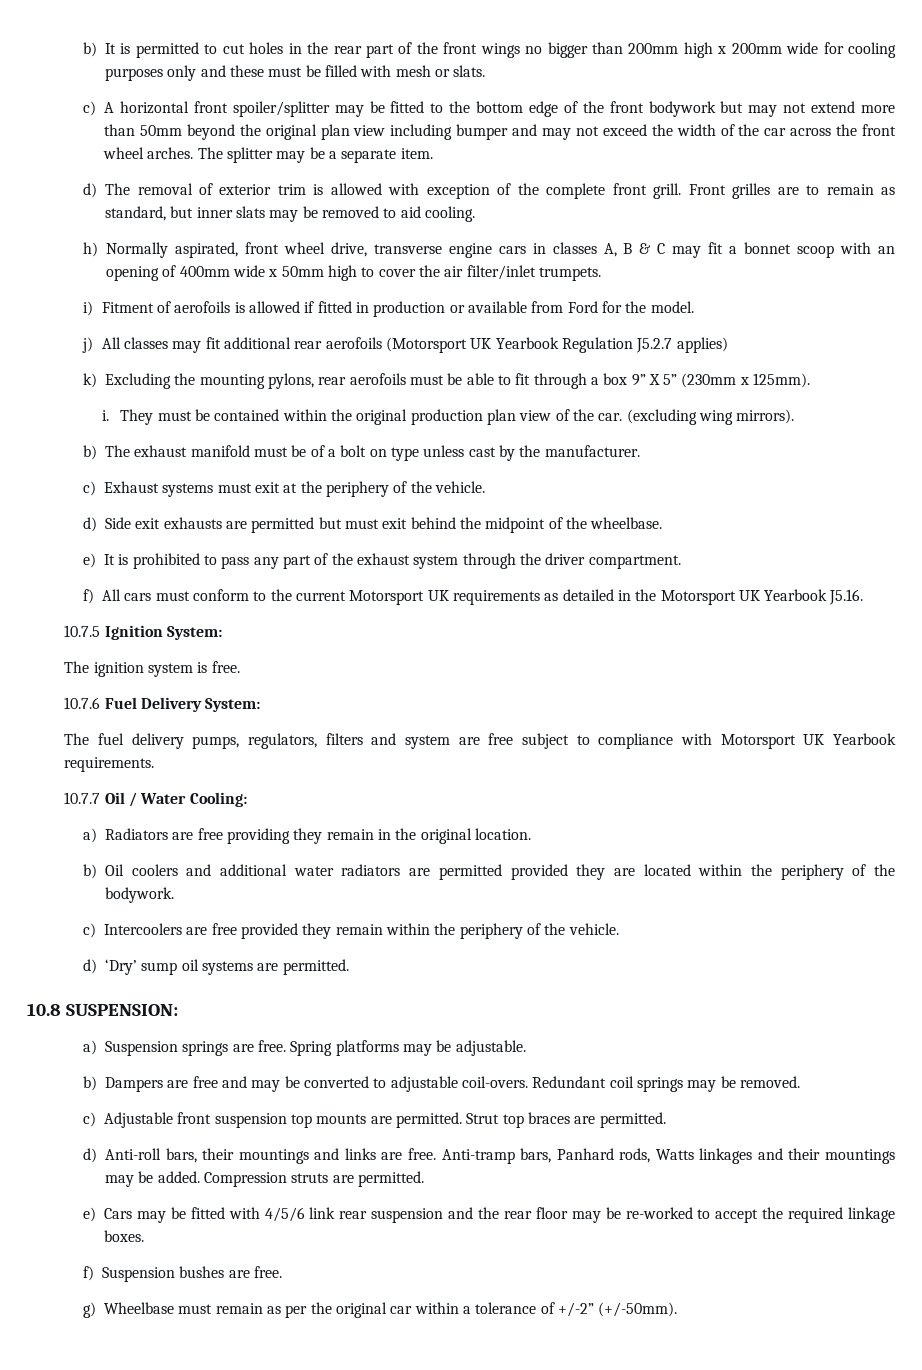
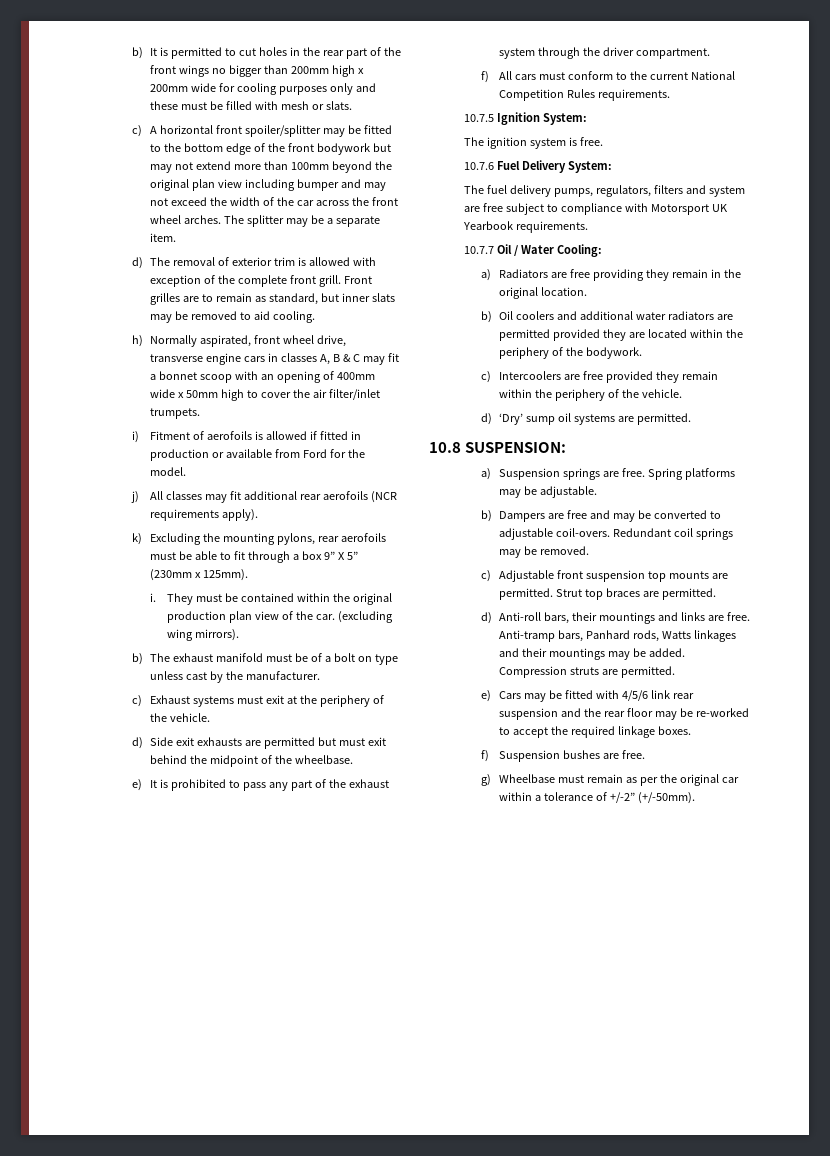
- c) A horizontal front spoiler/splitter may be fitted to the bottom edge of the front bodywork but may not extend more than 50mm beyond the original plan view including bumper and may not exceed the width of the car across the front wheel arches.
+ c) A horizontal front spoiler/splitter may be fitted to the bottom edge of the front bodywork but may not extend more than 100mm beyond the original plan view including bumper and may not exceed the width of the car across the front wheel arches.
- j) All classes may fit additional rear aerofoils (Motorsport UK Yearbook Regulation J5.2.7 applies)
+ j) All classes may fit additional rear aerofoils (NCR requirements apply).
- f) All cars must conform to the current Motorsport UK requirements as detailed in the Motorsport UK Yearbook J5.16.
+ f) All cars must conform to the current National Competition Rules requirements.

